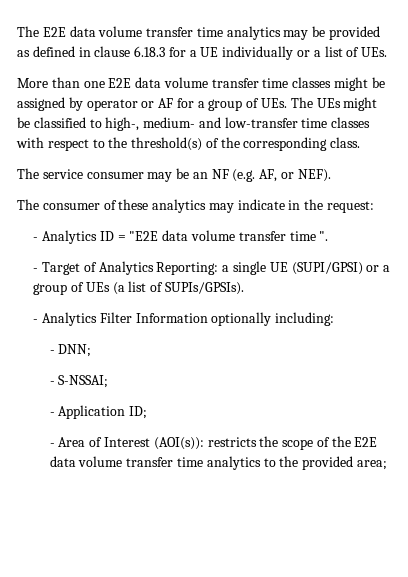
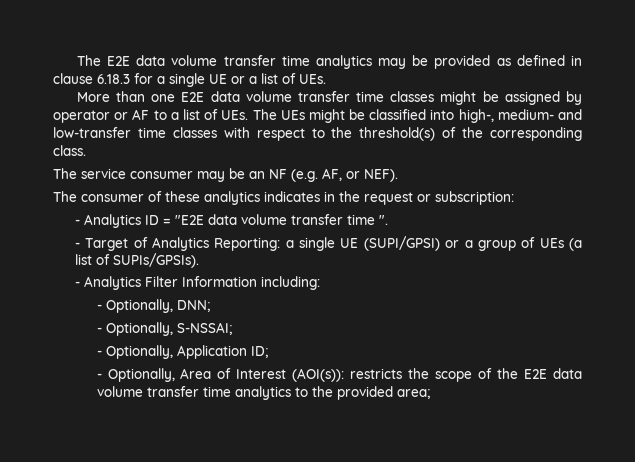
- The E2E data volume transfer time analytics may be provided as defined in clause 6.18.3 for a UE individually or a list of UEs.
+ The E2E data volume transfer time analytics may be provided as defined in clause 6.18.3 for a single UE or a list of UEs.
- More than one E2E data volume transfer time classes might be assigned by operator or AF for a group of UEs. The UEs might be classified to high-, medium- and low-transfer time classes with respect to the threshold(s) of the corresponding class.
+ More than one E2E data volume transfer time classes might be assigned by operator or AF to a list of UEs. The UEs might be classified into high-, medium- and low-transfer time classes with respect to the threshold(s) of the corresponding class.
- The consumer of these analytics may indicate in the request:
+ The consumer of these analytics indicates in the request or subscription:
- - Analytics Filter Information optionally including:
+ - Analytics Filter Information including:
- - DNN;
+ - Optionally, DNN;
- - S-NSSAI;
+ - Optionally, S-NSSAI;
- - Application ID;
+ - Optionally, Application ID;
- - Area of Interest (AOI(s)): restricts the scope of the E2E data volume transfer time analytics to the provided area;
+ - Optionally, Area of Interest (AOI(s)): restricts the scope of the E2E data volume transfer time analytics to the provided area;

